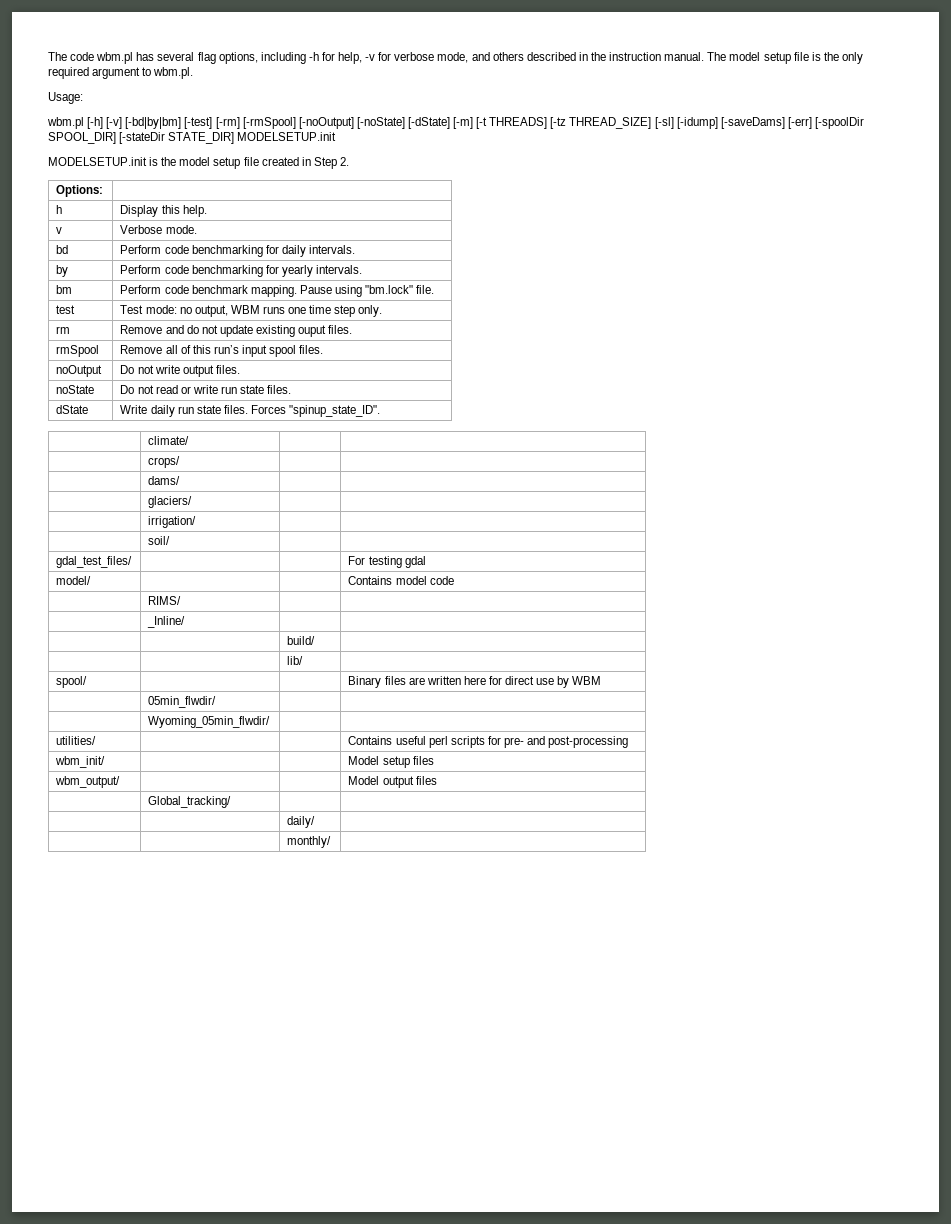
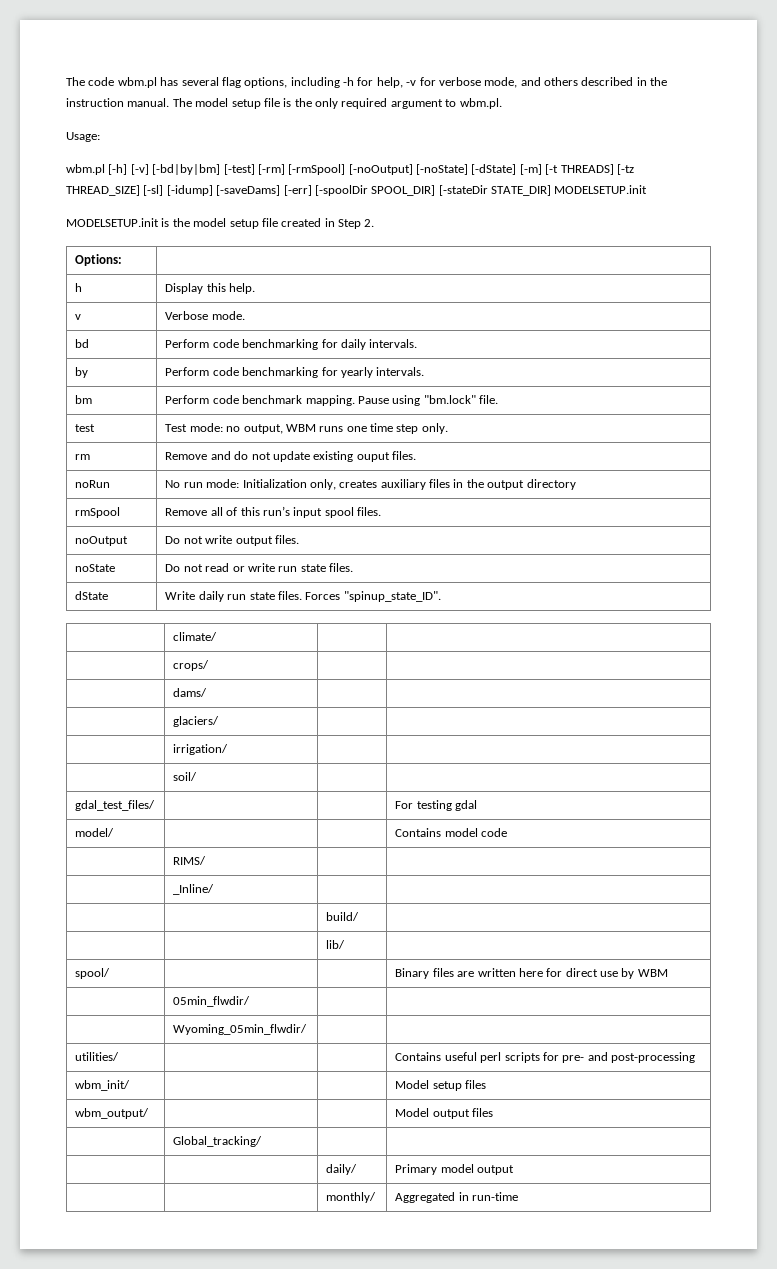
+ noRun | No run mode: Initialization only, creates auxiliary files in the output directory
- | | daily/ |
- | | monthly/ |
+ | | daily/ | Primary model output
+ | | monthly/ | Aggregated in run-time

